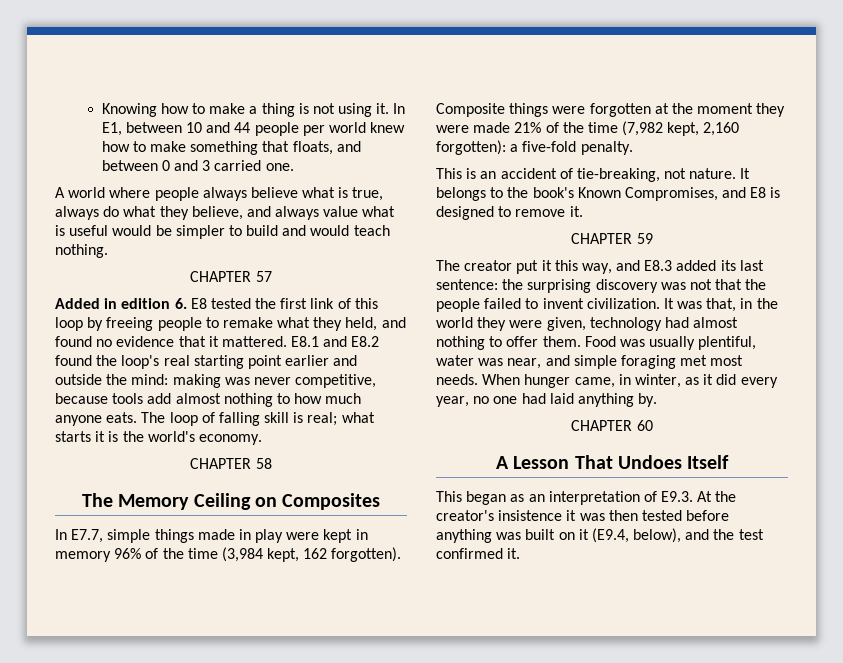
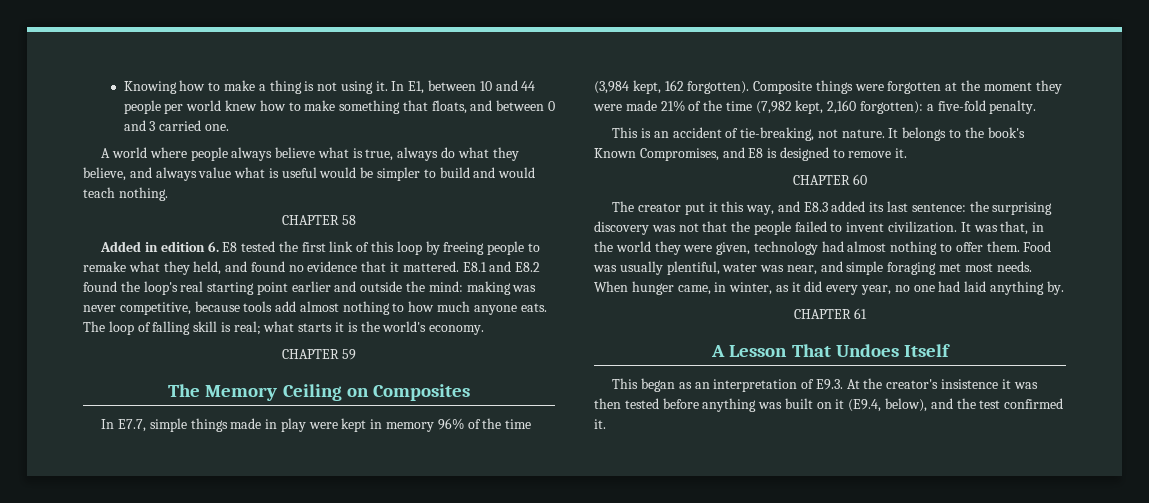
- CHAPTER 57
+ CHAPTER 58
- CHAPTER 58
+ CHAPTER 59
- CHAPTER 59
+ CHAPTER 60
- CHAPTER 60
+ CHAPTER 61

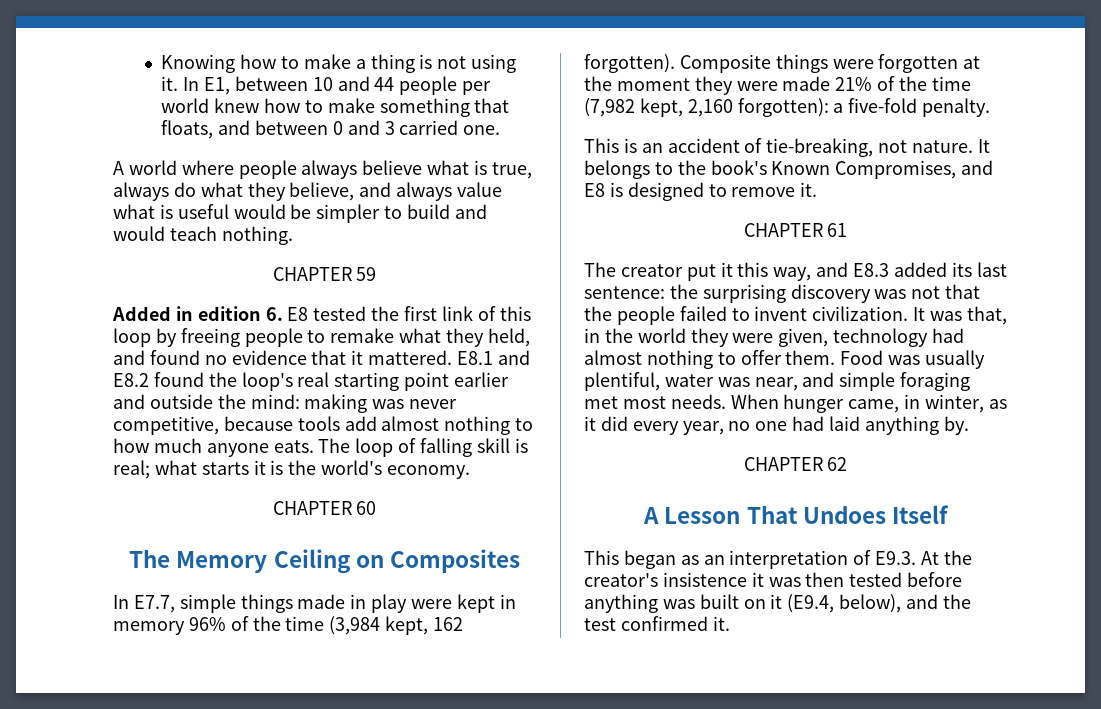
- CHAPTER 58
+ CHAPTER 59
- CHAPTER 59
+ CHAPTER 60
- CHAPTER 60
+ CHAPTER 61
- CHAPTER 61
+ CHAPTER 62

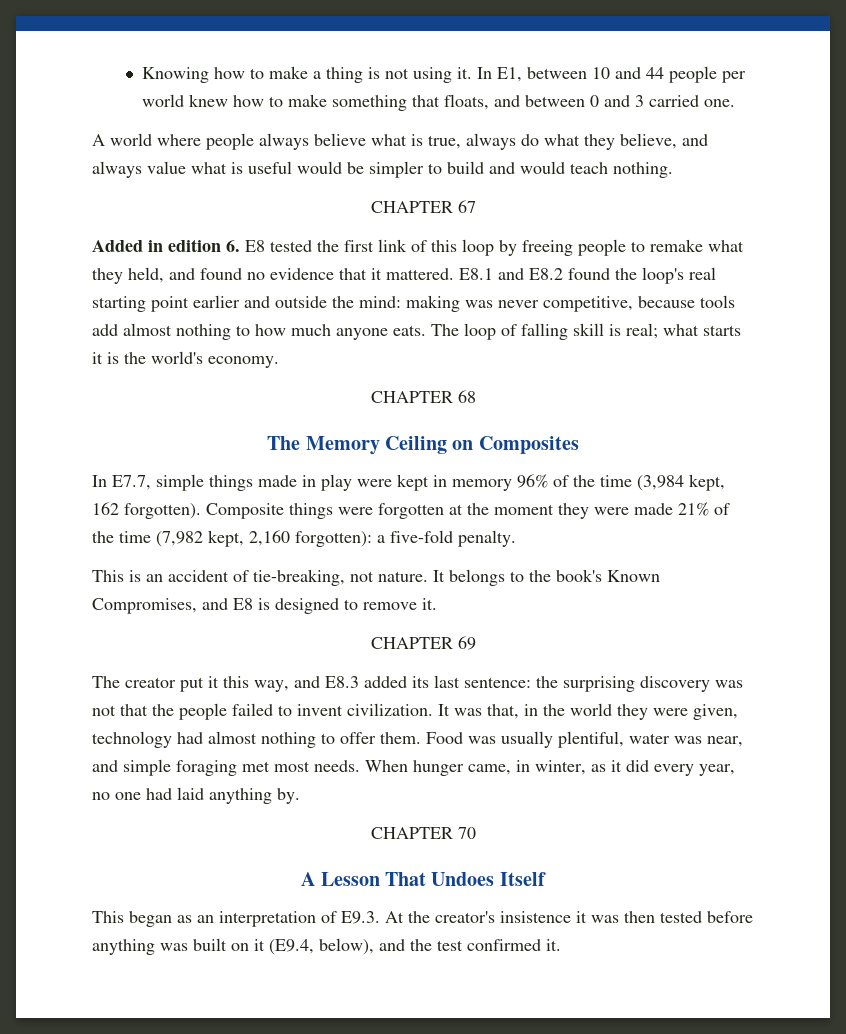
- CHAPTER 59
+ CHAPTER 67
- CHAPTER 60
+ CHAPTER 68
- CHAPTER 61
+ CHAPTER 69
- CHAPTER 62
+ CHAPTER 70

